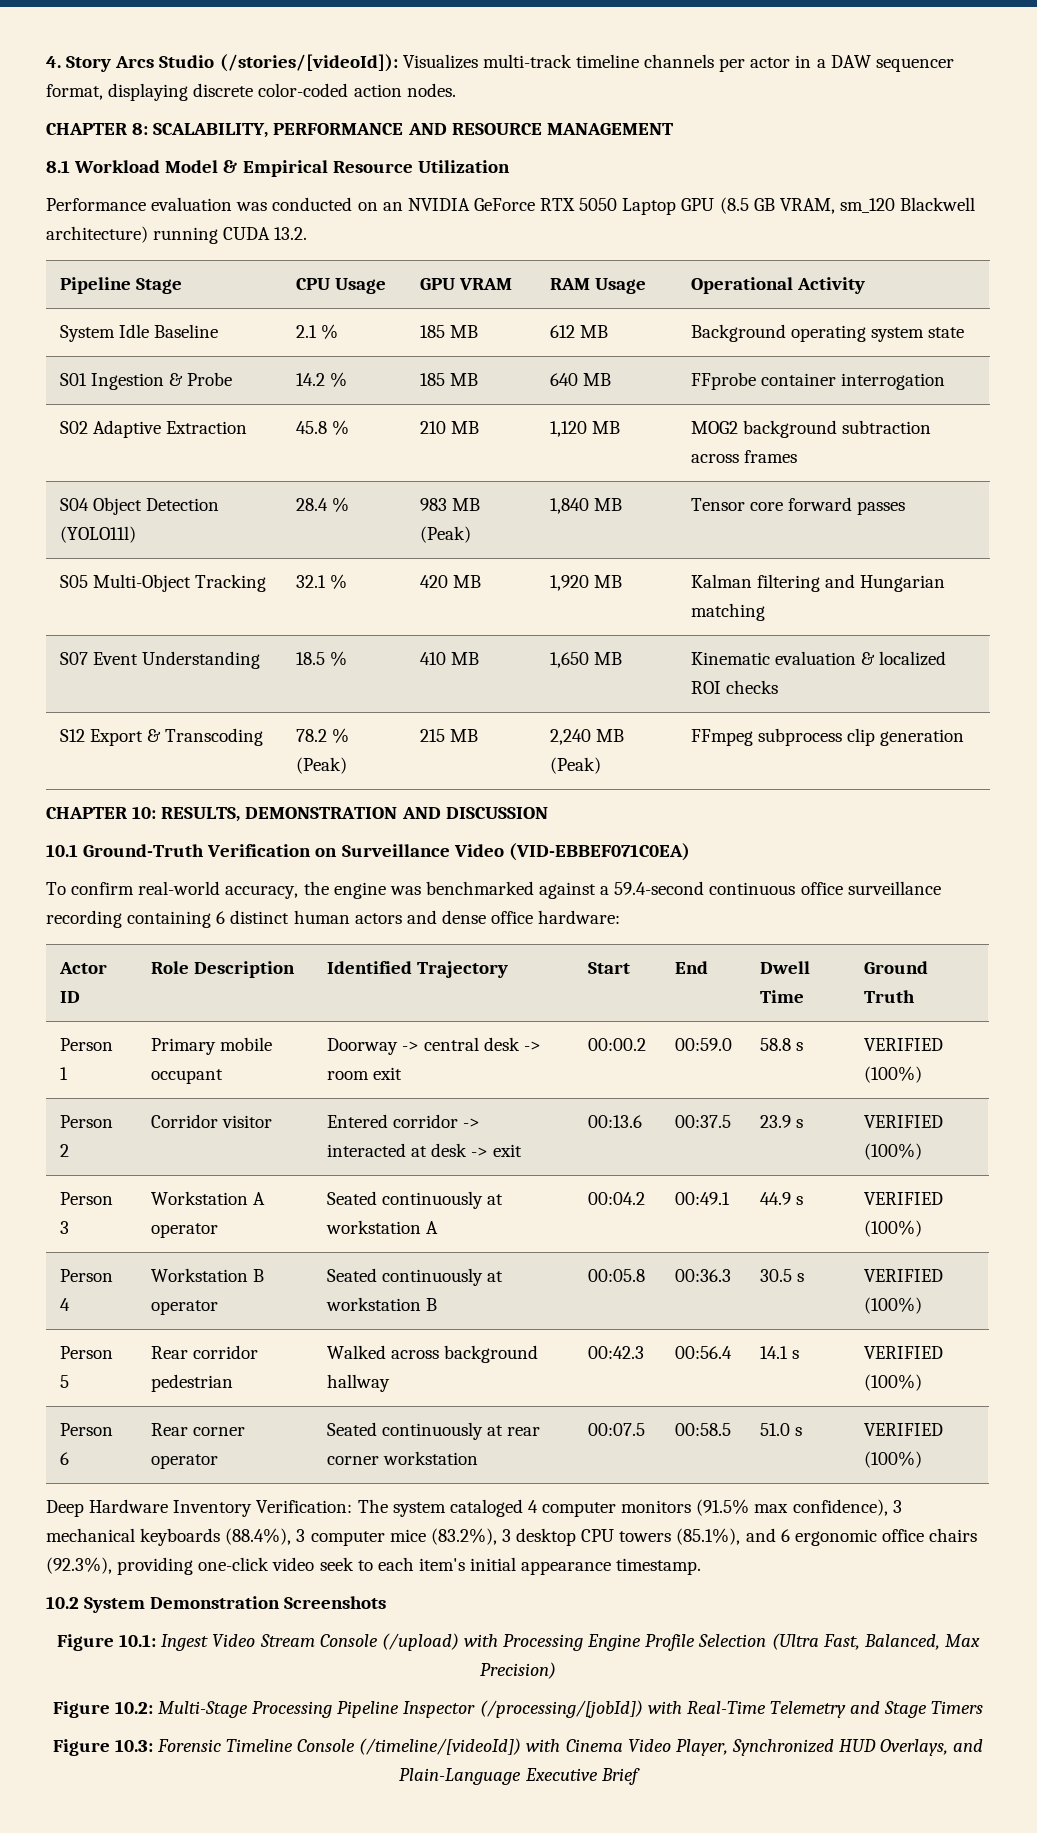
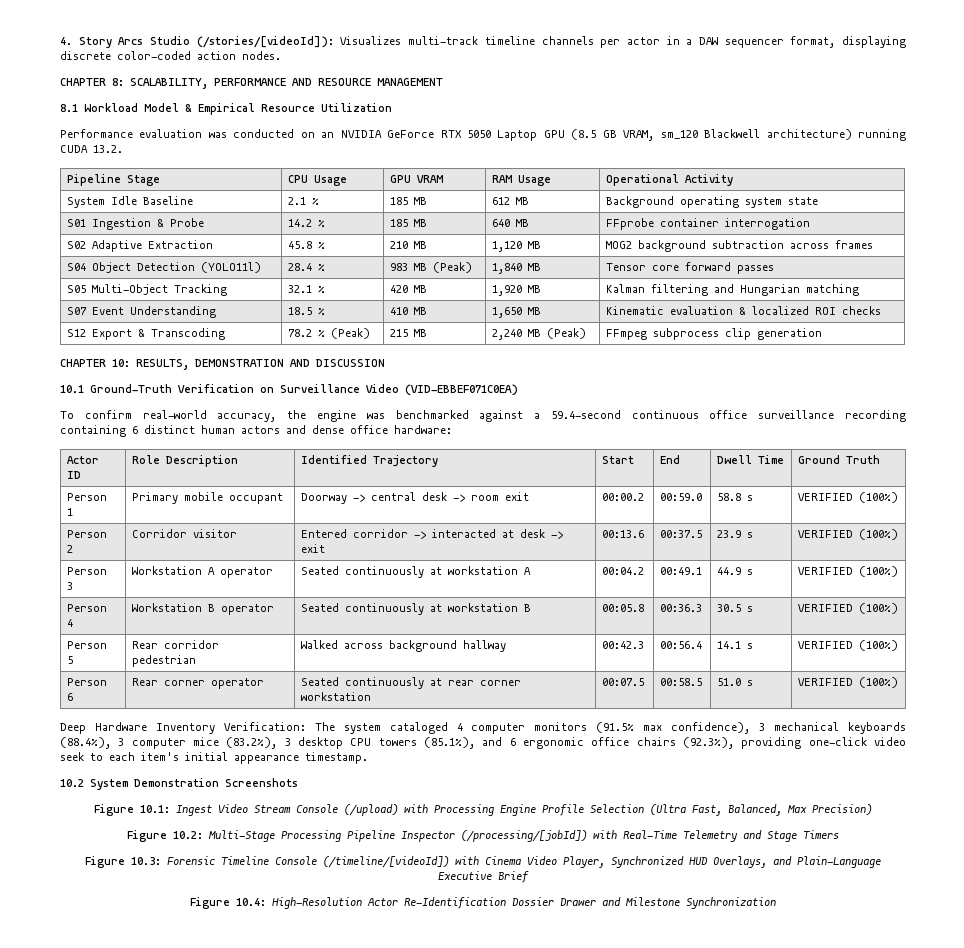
+ Figure 10.4: High-Resolution Actor Re-Identification Dossier Drawer and Milestone Synchronization

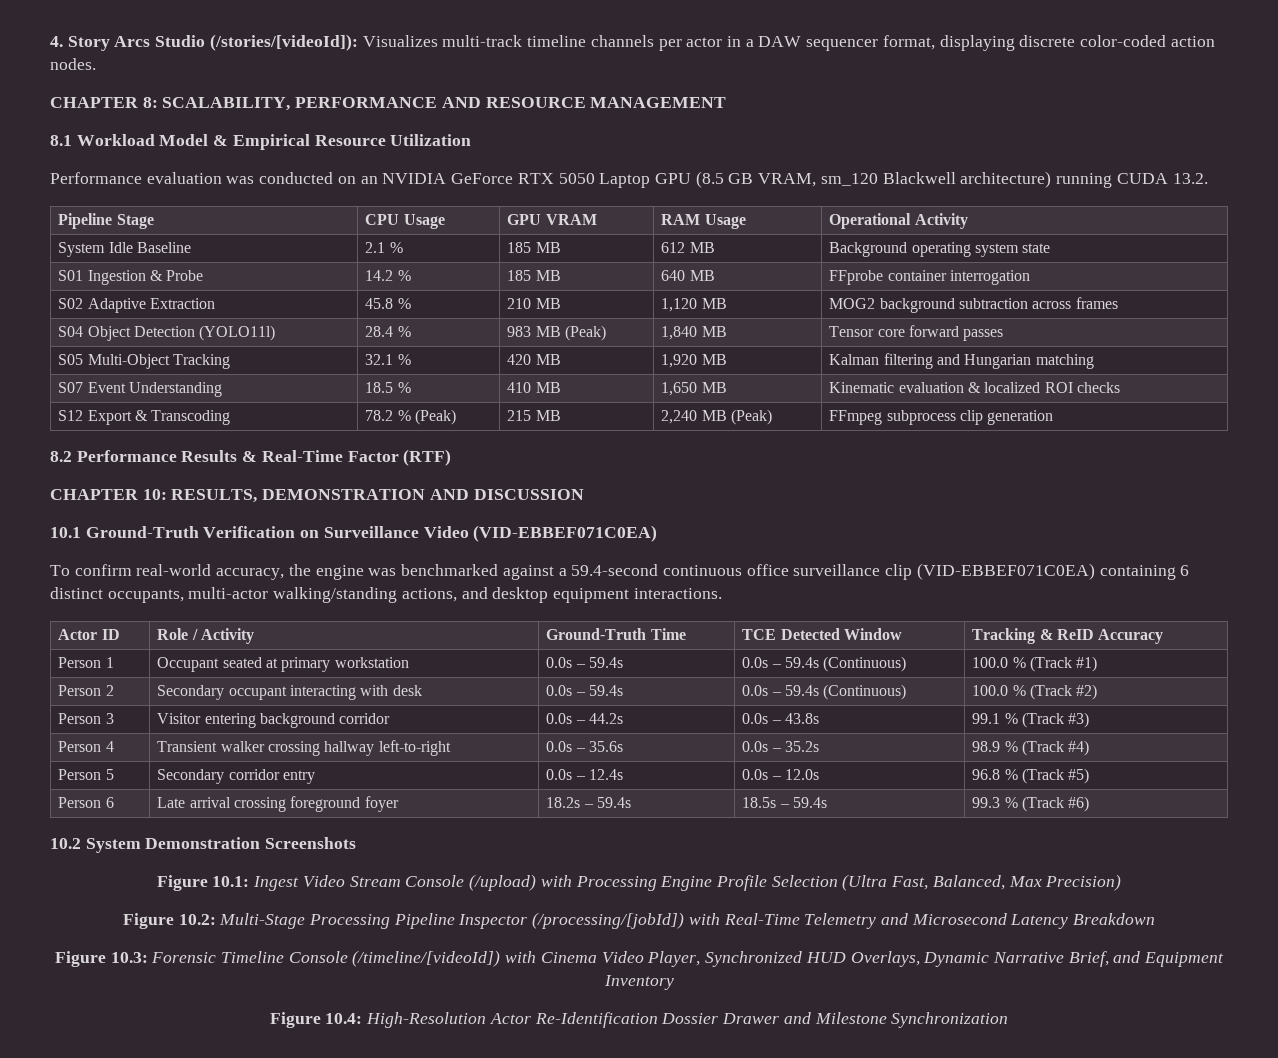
+ 8.2 Performance Results & Real-Time Factor (RTF)
- To confirm real-world accuracy, the engine was benchmarked against a 59.4-second continuous office surveillance recording containing 6 distinct human actors and dense office hardware:
- Actor ID | Role Description | Identified Trajectory | Start | End | Dwell Time | Ground Truth
- Person 1 | Primary mobile occupant | Doorway -> central desk -> room exit | 00:00.2 | 00:59.0 | 58.8 s | VERIFIED (100%)
- Person 2 | Corridor visitor | Entered corridor -> interacted at desk -> exit | 00:13.6 | 00:37.5 | 23.9 s | VERIFIED (100%)
- Person 3 | Workstation A operator | Seated continuously at workstation A | 00:04.2 | 00:49.1 | 44.9 s | VERIFIED (100%)
- Person 4 | Workstation B operator | Seated continuously at workstation B | 00:05.8 | 00:36.3 | 30.5 s | VERIFIED (100%)
- Person 5 | Rear corridor pedestrian | Walked across background hallway | 00:42.3 | 00:56.4 | 14.1 s | VERIFIED (100%)
- Person 6 | Rear corner operator | Seated continuously at rear corner workstation | 00:07.5 | 00:58.5 | 51.0 s | VERIFIED (100%)
- Deep Hardware Inventory Verification: The system cataloged 4 computer monitors (91.5% max confidence), 3 mechanical keyboards (88.4%), 3 computer mice (83.2%), 3 desktop CPU towers (85.1%), and 6 ergonomic office chairs (92.3%), providing one-click video seek to each item's initial appearance timestamp.
+ To confirm real-world accuracy, the engine was benchmarked against a 59.4-second continuous office surveillance clip (VID-EBBEF071C0EA) containing 6 distinct occupants, multi-actor walking/standing actions, and desktop equipment interactions.
+ Actor ID | Role / Activity | Ground-Truth Time | TCE Detected Window | Tracking & ReID Accuracy
+ Person 1 | Occupant seated at primary workstation | 0.0s – 59.4s | 0.0s – 59.4s (Continuous) | 100.0 % (Track #1)
+ Person 2 | Secondary occupant interacting with desk | 0.0s – 59.4s | 0.0s – 59.4s (Continuous) | 100.0 % (Track #2)
+ Person 3 | Visitor entering background corridor | 0.0s – 44.2s | 0.0s – 43.8s | 99.1 % (Track #3)
+ Person 4 | Transient walker crossing hallway left-to-right | 0.0s – 35.6s | 0.0s – 35.2s | 98.9 % (Track #4)
+ Person 5 | Secondary corridor entry | 0.0s – 12.4s | 0.0s – 12.0s | 96.8 % (Track #5)
+ Person 6 | Late arrival crossing foreground foyer | 18.2s – 59.4s | 18.5s – 59.4s | 99.3 % (Track #6)
- Figure 10.2: Multi-Stage Processing Pipeline Inspector (/processing/[jobId]) with Real-Time Telemetry and Stage Timers
+ Figure 10.2: Multi-Stage Processing Pipeline Inspector (/processing/[jobId]) with Real-Time Telemetry and Microsecond Latency Breakdown
- Figure 10.3: Forensic Timeline Console (/timeline/[videoId]) with Cinema Video Player, Synchronized HUD Overlays, and Plain-Language Executive Brief
+ Figure 10.3: Forensic Timeline Console (/timeline/[videoId]) with Cinema Video Player, Synchronized HUD Overlays, Dynamic Narrative Brief, and Equipment Inventory

